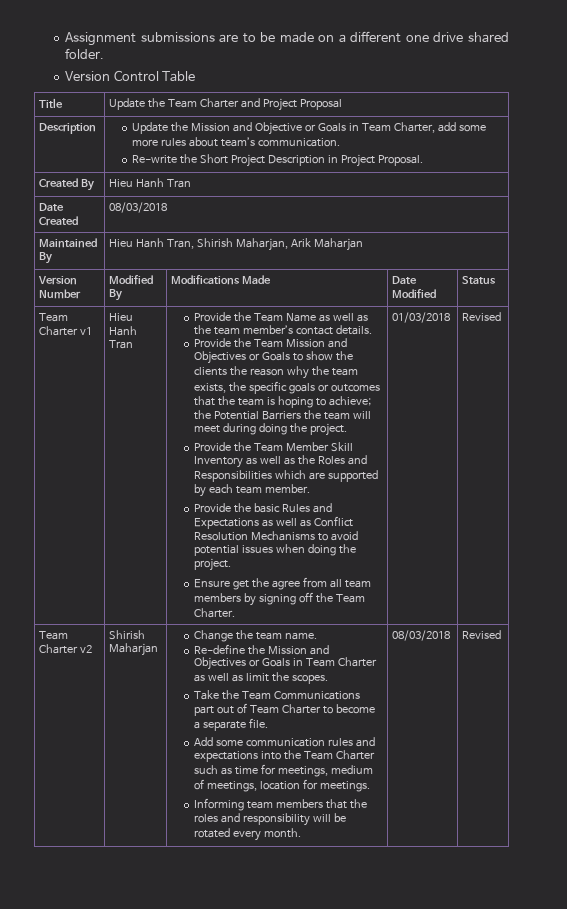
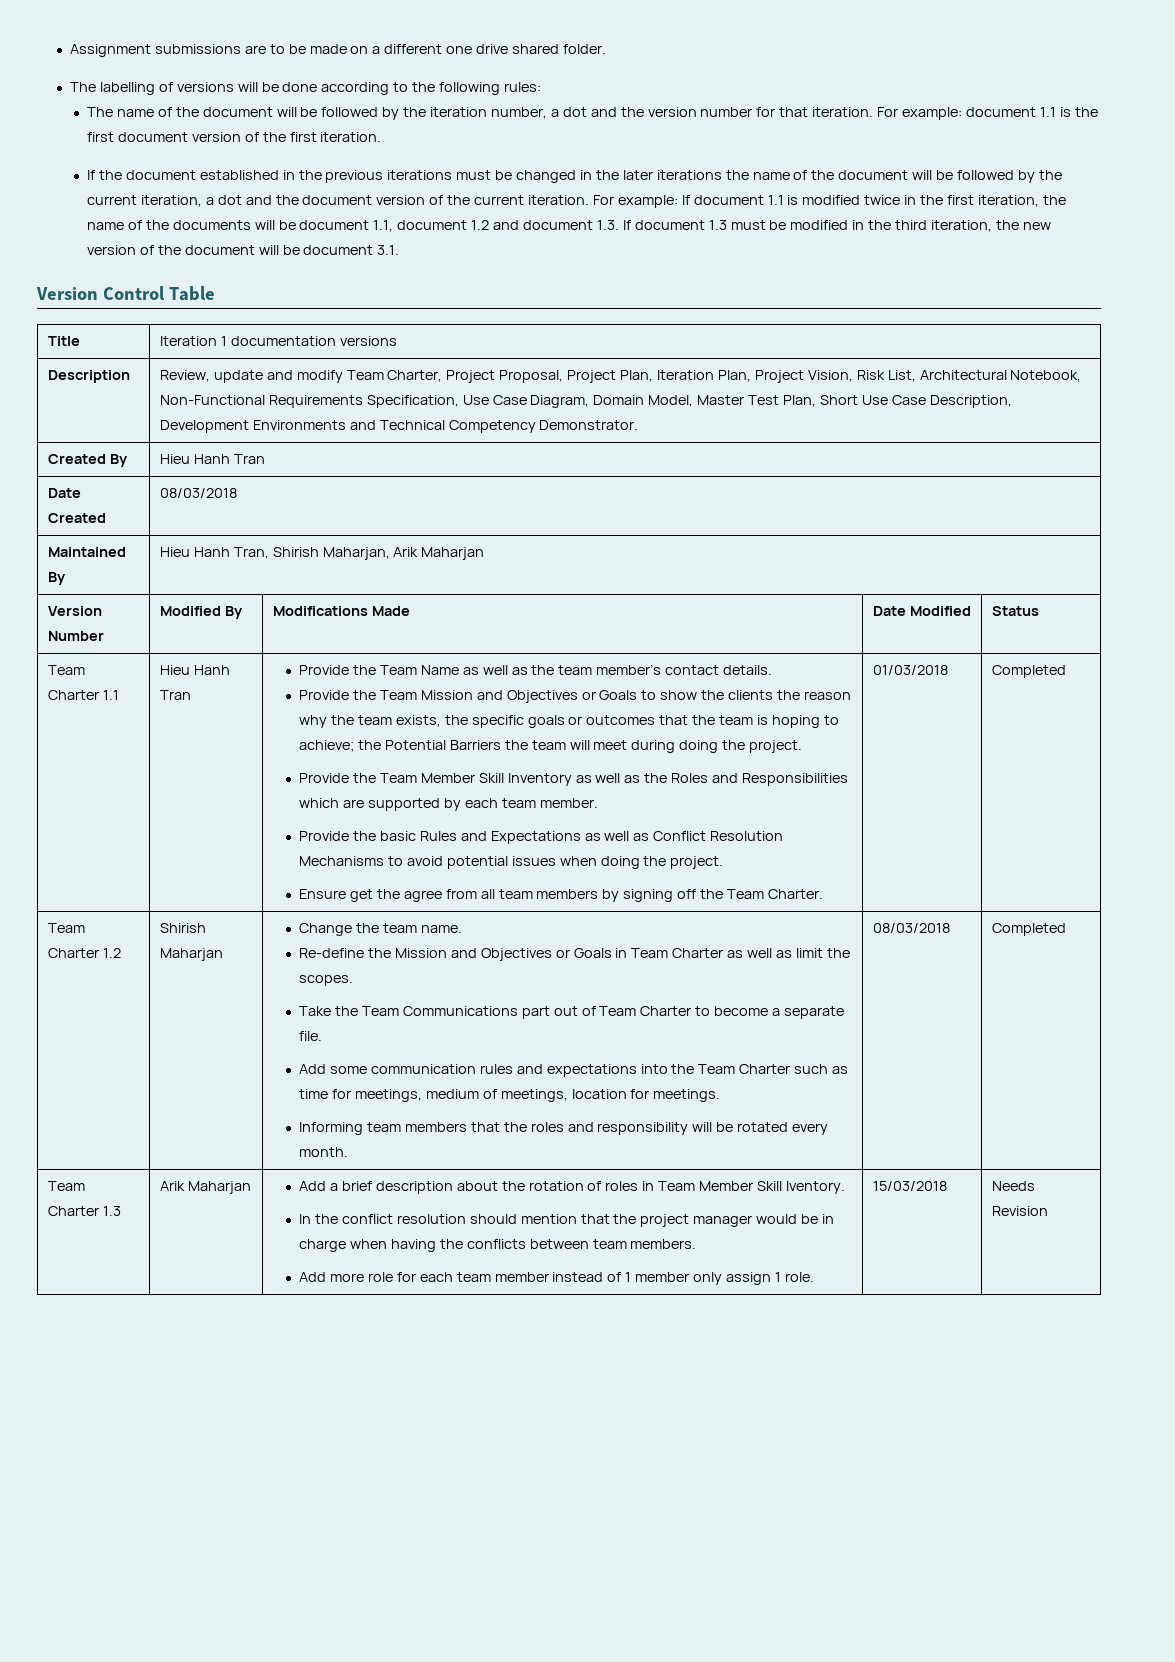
+ The labelling of versions will be done according to the following rules:
+ The name of the document will be followed by the iteration number, a dot and the version number for that iteration. For example: document 1.1 is the first document version of the first iteration.
+ If the document established in the previous iterations must be changed in the later iterations the name of the document will be followed by the current iteration, a dot and the document version of the current iteration. For example: If document 1.1 is modified twice in the first iteration, the name of the documents will be document 1.1, document 1.2 and document 1.3. If document 1.3 must be modified in the third iteration, the new version of the document will be document 3.1.
  Version Control Table
- Title | Update the Team Charter and Project Proposal
- Description | Update the Mission and Objective or Goals in Team Charter, add some more rules about team’s communication.
- Re-write the Short Project Description in Project Proposal.
+ Title | Iteration 1 documentation versions
+ Description | Review, update and modify Team Charter, Project Proposal, Project Plan, Iteration Plan, Project Vision, Risk List, Architectural Notebook, Non-Functional Requirements Specification, Use Case Diagram, Domain Model, Master Test Plan, Short Use Case Description, Development Environments and Technical Competency Demonstrator.
- Team Charter v1
+ Team Charter 1.1
- 01/03/2018 | Revised
- Team Charter v2
+ 01/03/2018 | Completed
+ Team Charter 1.2
- 08/03/2018 | Revised
+ 08/03/2018 | Completed
+ Team Charter 1.3 | Arik Maharjan | Add a brief description about the rotation of roles in Team Member Skill Iventory.
+ In the conflict resolution should mention that the project manager would be in charge when having the conflicts between team members.
+ Add more role for each team member instead of 1 member only assign 1 role. | 15/03/2018 | Needs Revision

